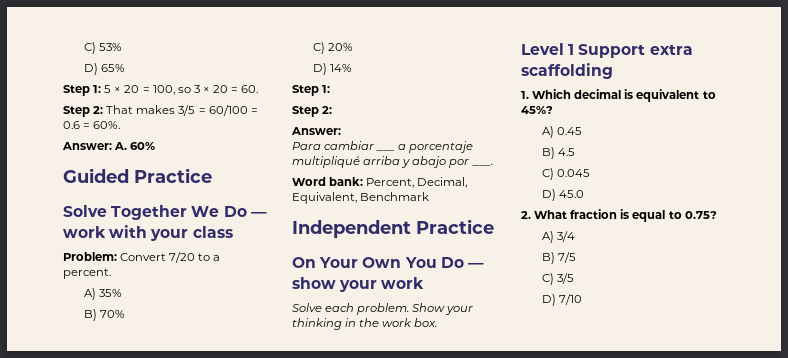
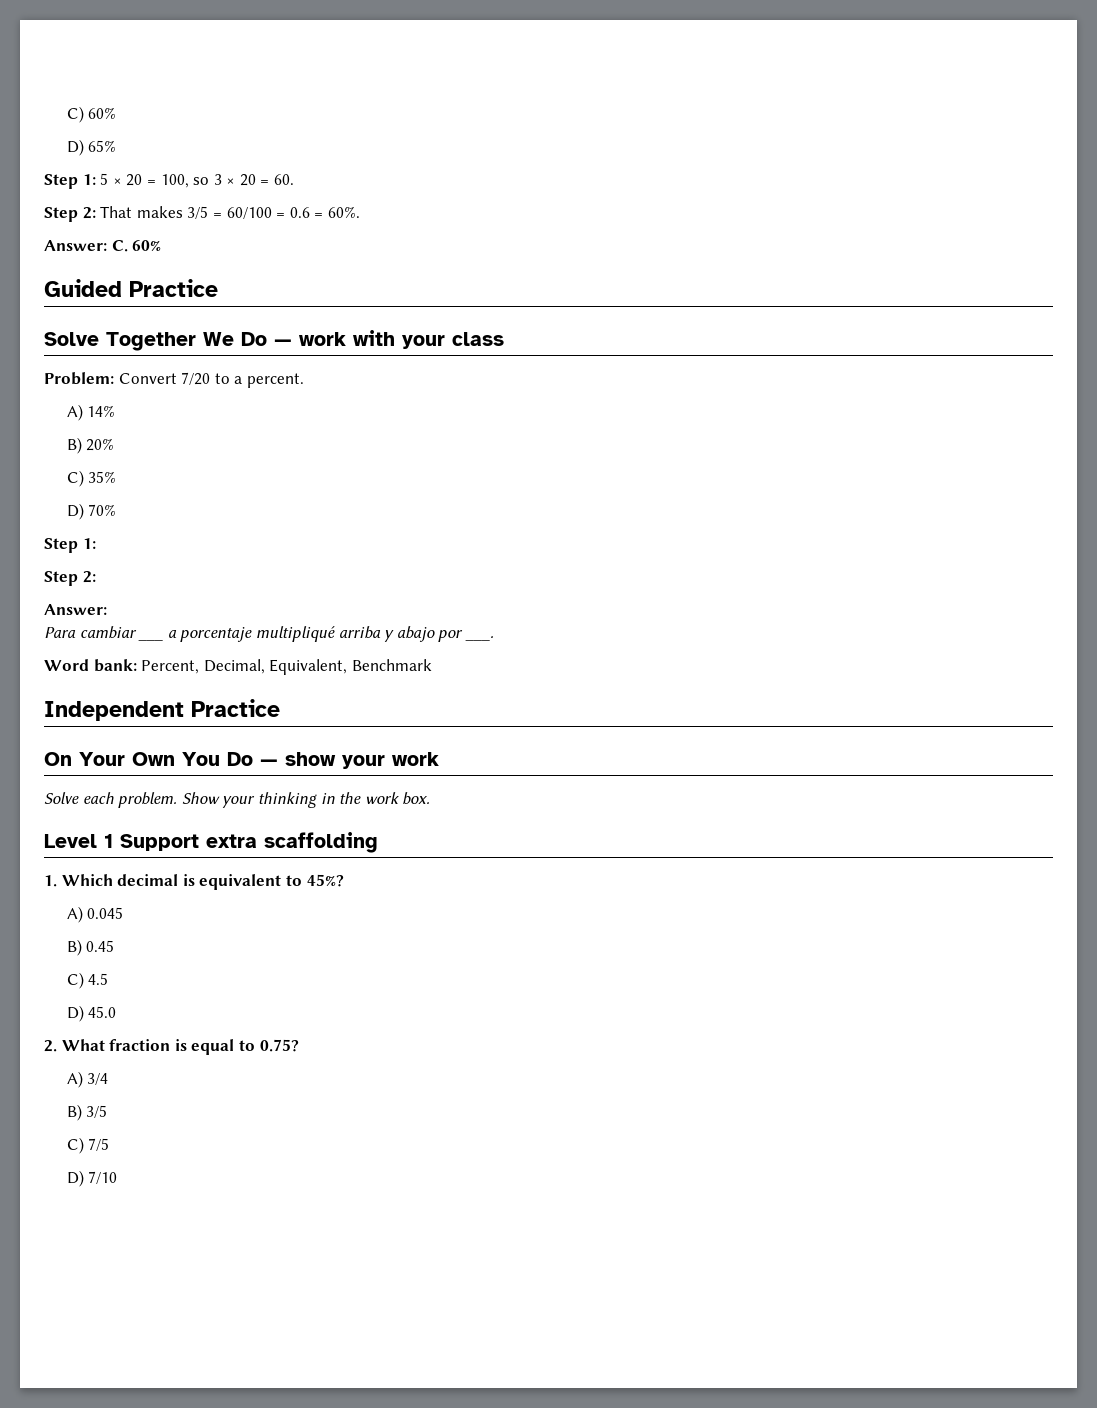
- C) 53%
+ C) 60%
- Answer: A. 60%
+ Answer: C. 60%
- A) 35%
+ A) 14%
+ B) 20%
+ C) 35%
- B) 70%
+ D) 70%
- C) 20%
- D) 14%
- A) 0.45
+ A) 0.045
+ B) 0.45
- B) 4.5
+ C) 4.5
- C) 0.045
- B) 7/5
- C) 3/5
+ B) 3/5
+ C) 7/5

